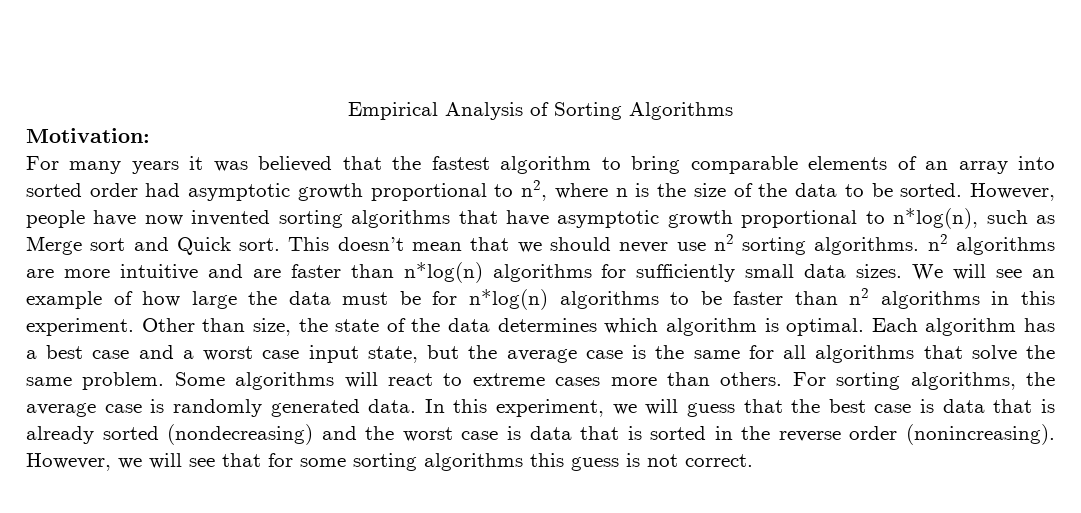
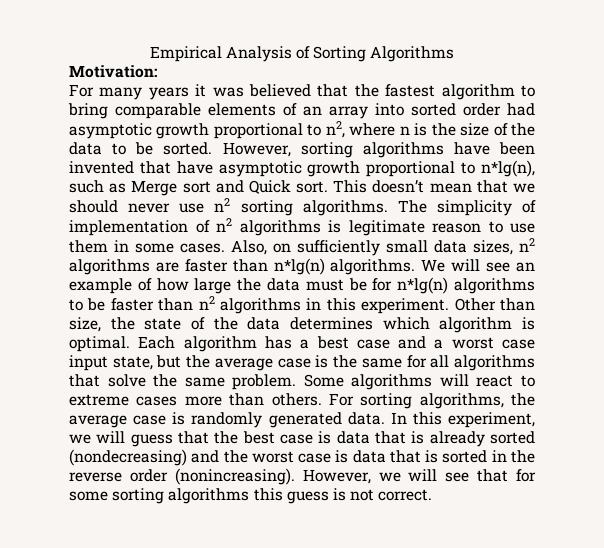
- However, people have now invented sorting algorithms that have asymptotic growth proportional to n*log(n), such as Merge sort and Quick sort.
+ However, sorting algorithms have been invented that have asymptotic growth proportional to n*lg(n), such as Merge sort and Quick sort.
- This doesn’t mean that we should never use n2 sorting algorithms. n2 algorithms are more intuitive and are faster than n*log(n) algorithms for sufficiently small data sizes.
+ This doesn’t mean that we should never use n2 sorting algorithms. The simplicity of implementation of n2 algorithms is legitimate reason to use them in some cases. Also, on sufficiently small data sizes, n2 algorithms are faster than n*lg(n) algorithms.
- We will see an example of how large the data must be for n*log(n) algorithms to be faster than n2 algorithms in this experiment.
+ We will see an example of how large the data must be for n*lg(n) algorithms to be faster than n2 algorithms in this experiment.

